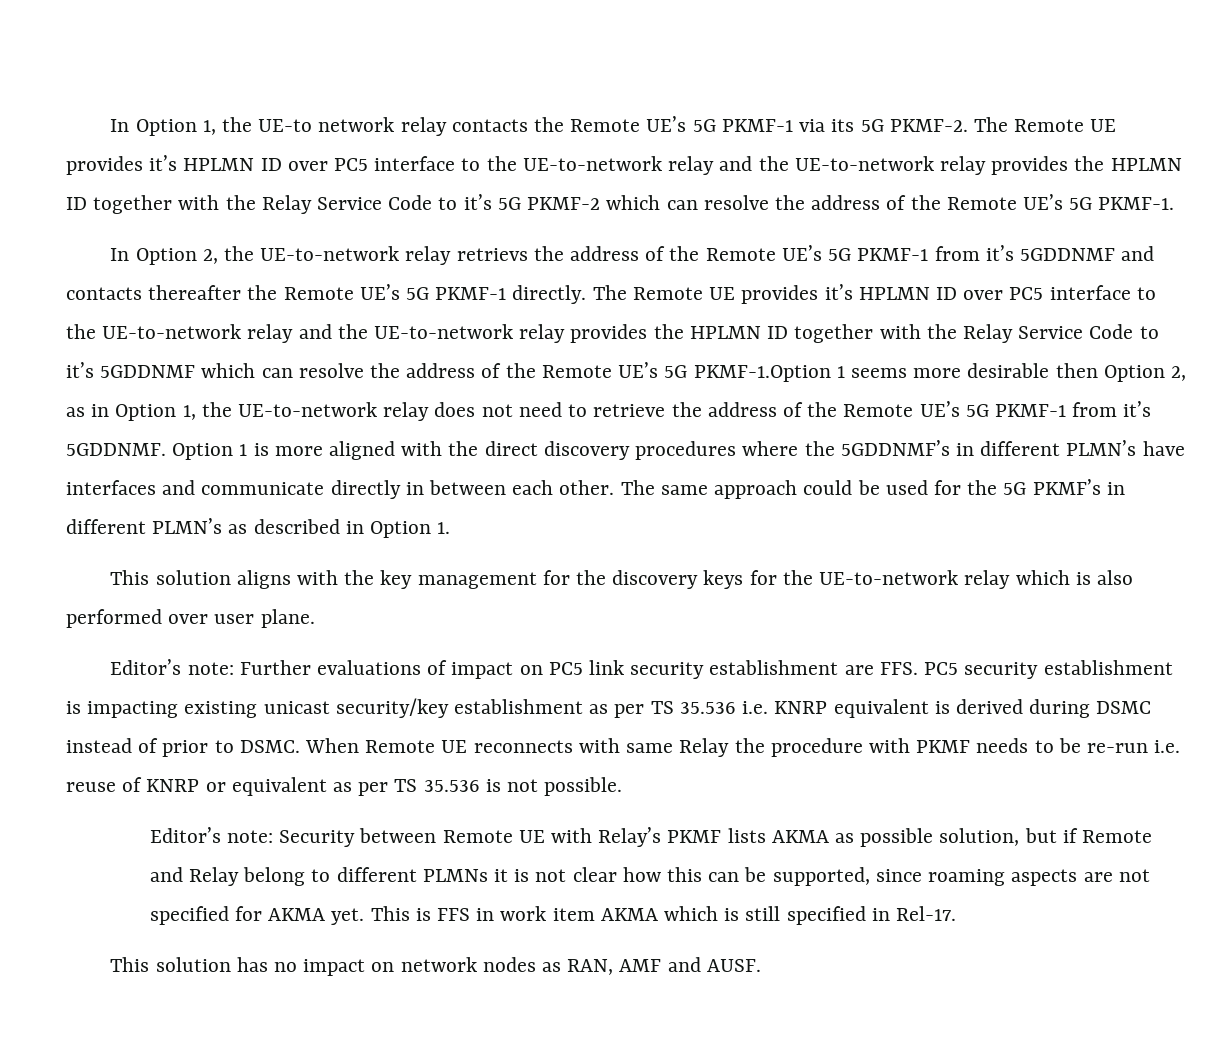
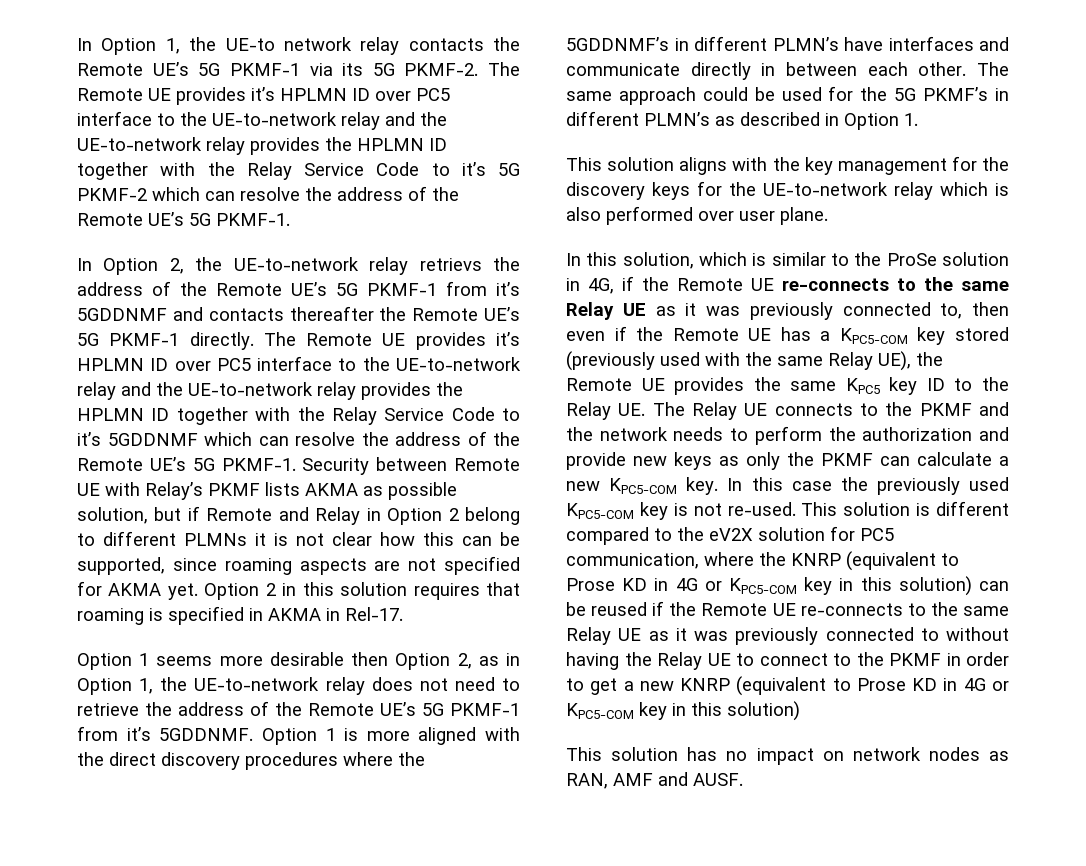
- The Remote UE provides it’s HPLMN ID over PC5 interface to the UE-to-network relay and the UE-to-network relay provides the HPLMN ID together with the Relay Service Code to it’s 5GDDNMF which can resolve the address of the Remote UE’s 5G PKMF-1.Option 1 seems more desirable then Option 2, as in Option 1, the UE-to-network relay does not need to retrieve the address of the Remote UE’s 5G PKMF-1 from it’s 5GDDNMF.
+ The Remote UE provides it’s HPLMN ID over PC5 interface to the UE-to-network relay and the UE-to-network relay provides the HPLMN ID together with the Relay Service Code to it’s 5GDDNMF which can resolve the address of the Remote UE’s 5G PKMF-1. Security between Remote UE with Relay’s PKMF lists AKMA as possible solution, but if Remote and Relay in Option 2 belong to different PLMNs it is not clear how this can be supported, since roaming aspects are not specified for AKMA yet. Option 2 in this solution requires that roaming is specified in AKMA in Rel-17.
+ Option 1 seems more desirable then Option 2, as in Option 1, the UE-to-network relay does not need to retrieve the address of the Remote UE’s 5G PKMF-1 from it’s 5GDDNMF.
- Editor’s note: Further evaluations of impact on PC5 link security establishment are FFS. PC5 security establishment is impacting existing unicast security/key establishment as per TS 35.536 i.e. KNRP equivalent is derived during DSMC instead of prior to DSMC. When Remote UE reconnects with same Relay the procedure with PKMF needs to be re-run i.e. reuse of KNRP or equivalent as per TS 35.536 is not possible.
- Editor’s note: Security between Remote UE with Relay’s PKMF lists AKMA as possible solution, but if Remote and Relay belong to different PLMNs it is not clear how this can be supported, since roaming aspects are not specified for AKMA yet. This is FFS in work item AKMA which is still specified in Rel-17.
+ In this solution, which is similar to the ProSe solution in 4G, if the Remote UE re-connects to the same Relay UE as it was previously connected to, then even if the Remote UE has a KPC5-COM key stored (previously used with the same Relay UE), the Remote UE provides the same KPC5 key ID to the Relay UE. The Relay UE connects to the PKMF and the network needs to perform the authorization and provide new keys as only the PKMF can calculate a new KPC5-COM key. In this case the previously used KPC5-COM key is not re-used. This solution is different compared to the eV2X solution for PC5 communication, where the KNRP (equivalent to Prose KD in 4G or KPC5-COM key in this solution) can be reused if the Remote UE re-connects to the same Relay UE as it was previously connected to without having the Relay UE to connect to the PKMF in order to get a new KNRP (equivalent to Prose KD in 4G or KPC5-COM key in this solution)

